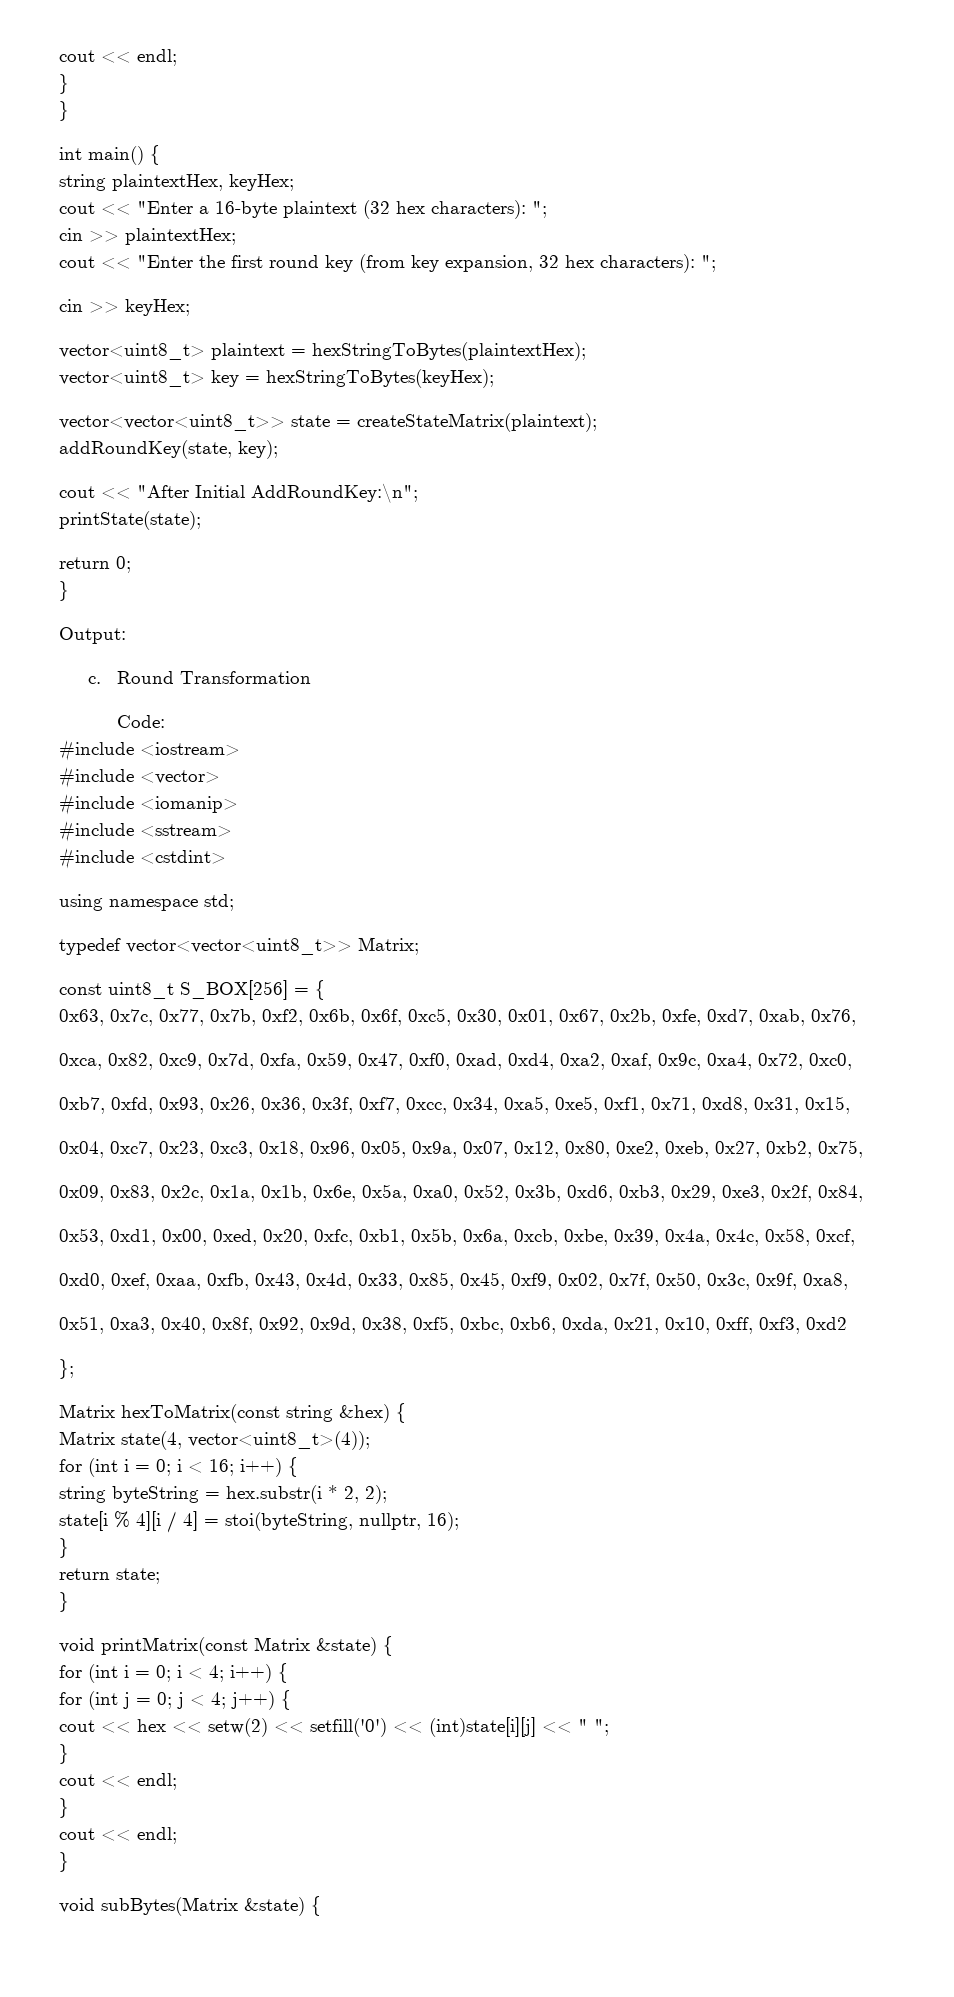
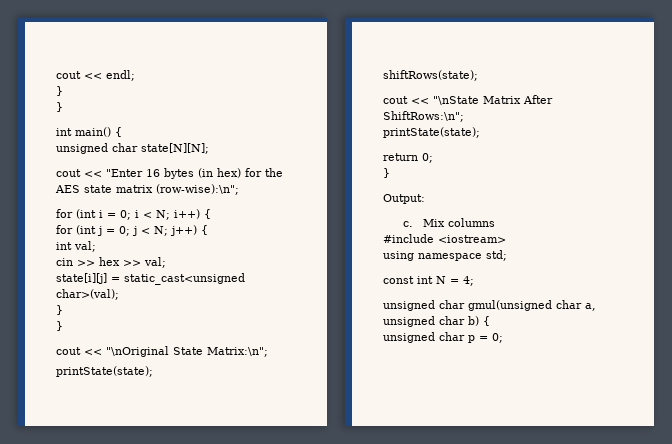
- string plaintextHex, keyHex;
- cout << "Enter a 16-byte plaintext (32 hex characters): ";
- cin >> plaintextHex;
- cout << "Enter the first round key (from key expansion, 32 hex characters): ";
- cin >> keyHex;
- vector<uint8_t> plaintext = hexStringToBytes(plaintextHex);
- vector<uint8_t> key = hexStringToBytes(keyHex);
- vector<vector<uint8_t>> state = createStateMatrix(plaintext);
- addRoundKey(state, key);
- cout << "After Initial AddRoundKey:\n";
+ unsigned char state[N][N];
+ cout << "Enter 16 bytes (in hex) for the AES state matrix (row-wise):\n";
+ for (int i = 0; i < N; i++) {
+ for (int j = 0; j < N; j++) {
+ int val;
+ cin >> hex >> val;
+ state[i][j] = static_cast<unsigned char>(val);
+ }
+ }
+ cout << "\nOriginal State Matrix:\n";
+ printState(state);
+ shiftRows(state);
+ cout << "\nState Matrix After ShiftRows:\n";
- Round Transformation
- Code:
+ Mix columns
- #include <vector>
- #include <iomanip>
- #include <sstream>
- #include <cstdint>
  using namespace std;
- typedef vector<vector<uint8_t>> Matrix;
- const uint8_t S_BOX[256] = {
- 0x63, 0x7c, 0x77, 0x7b, 0xf2, 0x6b, 0x6f, 0xc5, 0x30, 0x01, 0x67, 0x2b, 0xfe, 0xd7, 0xab, 0x76,
- 0xca, 0x82, 0xc9, 0x7d, 0xfa, 0x59, 0x47, 0xf0, 0xad, 0xd4, 0xa2, 0xaf, 0x9c, 0xa4, 0x72, 0xc0,
- 0xb7, 0xfd, 0x93, 0x26, 0x36, 0x3f, 0xf7, 0xcc, 0x34, 0xa5, 0xe5, 0xf1, 0x71, 0xd8, 0x31, 0x15,
- 0x04, 0xc7, 0x23, 0xc3, 0x18, 0x96, 0x05, 0x9a, 0x07, 0x12, 0x80, 0xe2, 0xeb, 0x27, 0xb2, 0x75,
- 0x09, 0x83, 0x2c, 0x1a, 0x1b, 0x6e, 0x5a, 0xa0, 0x52, 0x3b, 0xd6, 0xb3, 0x29, 0xe3, 0x2f, 0x84,
- 0x53, 0xd1, 0x00, 0xed, 0x20, 0xfc, 0xb1, 0x5b, 0x6a, 0xcb, 0xbe, 0x39, 0x4a, 0x4c, 0x58, 0xcf,
- 0xd0, 0xef, 0xaa, 0xfb, 0x43, 0x4d, 0x33, 0x85, 0x45, 0xf9, 0x02, 0x7f, 0x50, 0x3c, 0x9f, 0xa8,
- 0x51, 0xa3, 0x40, 0x8f, 0x92, 0x9d, 0x38, 0xf5, 0xbc, 0xb6, 0xda, 0x21, 0x10, 0xff, 0xf3, 0xd2
- };
- Matrix hexToMatrix(const string &hex) {
- Matrix state(4, vector<uint8_t>(4));
- for (int i = 0; i < 16; i++) {
- string byteString = hex.substr(i * 2, 2);
- state[i % 4][i / 4] = stoi(byteString, nullptr, 16);
- }
- return state;
- }
- void printMatrix(const Matrix &state) {
- for (int i = 0; i < 4; i++) {
- for (int j = 0; j < 4; j++) {
- cout << hex << setw(2) << setfill('0') << (int)state[i][j] << " ";
- }
- cout << endl;
- }
- cout << endl;
- }
- void subBytes(Matrix &state) {
+ const int N = 4;
+ unsigned char gmul(unsigned char a, unsigned char b) {
+ unsigned char p = 0;

